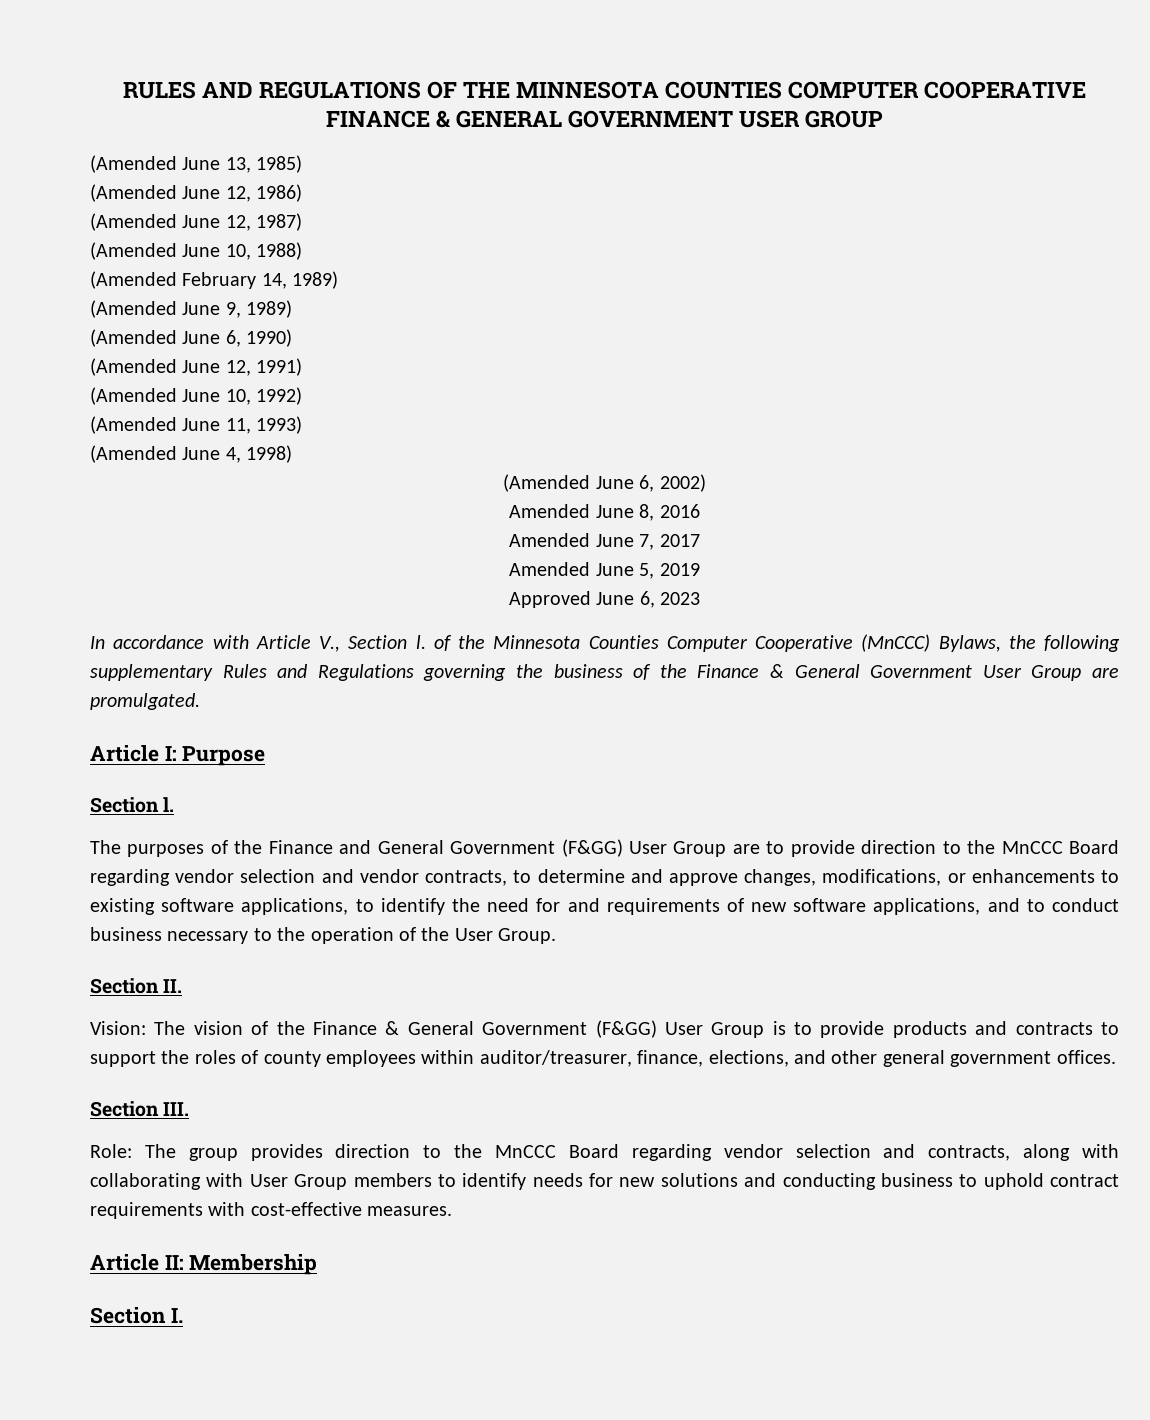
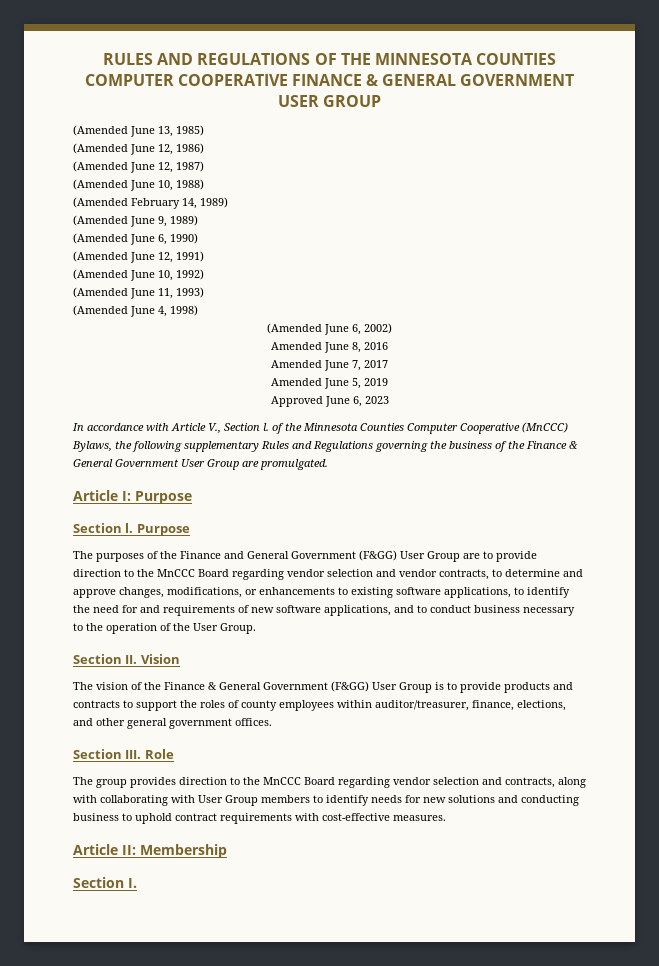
  Article I: Purpose
- Section l.
+ Section l. Purpose
- Section II.
- Vision: The vision of the Finance & General Government (F&GG) User Group is to provide products and contracts to support the roles of county employees within auditor/treasurer, finance, elections, and other general government offices.
+ Section II. Vision
+ The vision of the Finance & General Government (F&GG) User Group is to provide products and contracts to support the roles of county employees within auditor/treasurer, finance, elections, and other general government offices.
- Section III.
- Role: The group provides direction to the MnCCC Board regarding vendor selection and contracts, along with collaborating with User Group members to identify needs for new solutions and conducting business to uphold contract requirements with cost-effective measures.
+ Section III. Role
+ The group provides direction to the MnCCC Board regarding vendor selection and contracts, along with collaborating with User Group members to identify needs for new solutions and conducting business to uphold contract requirements with cost-effective measures.

